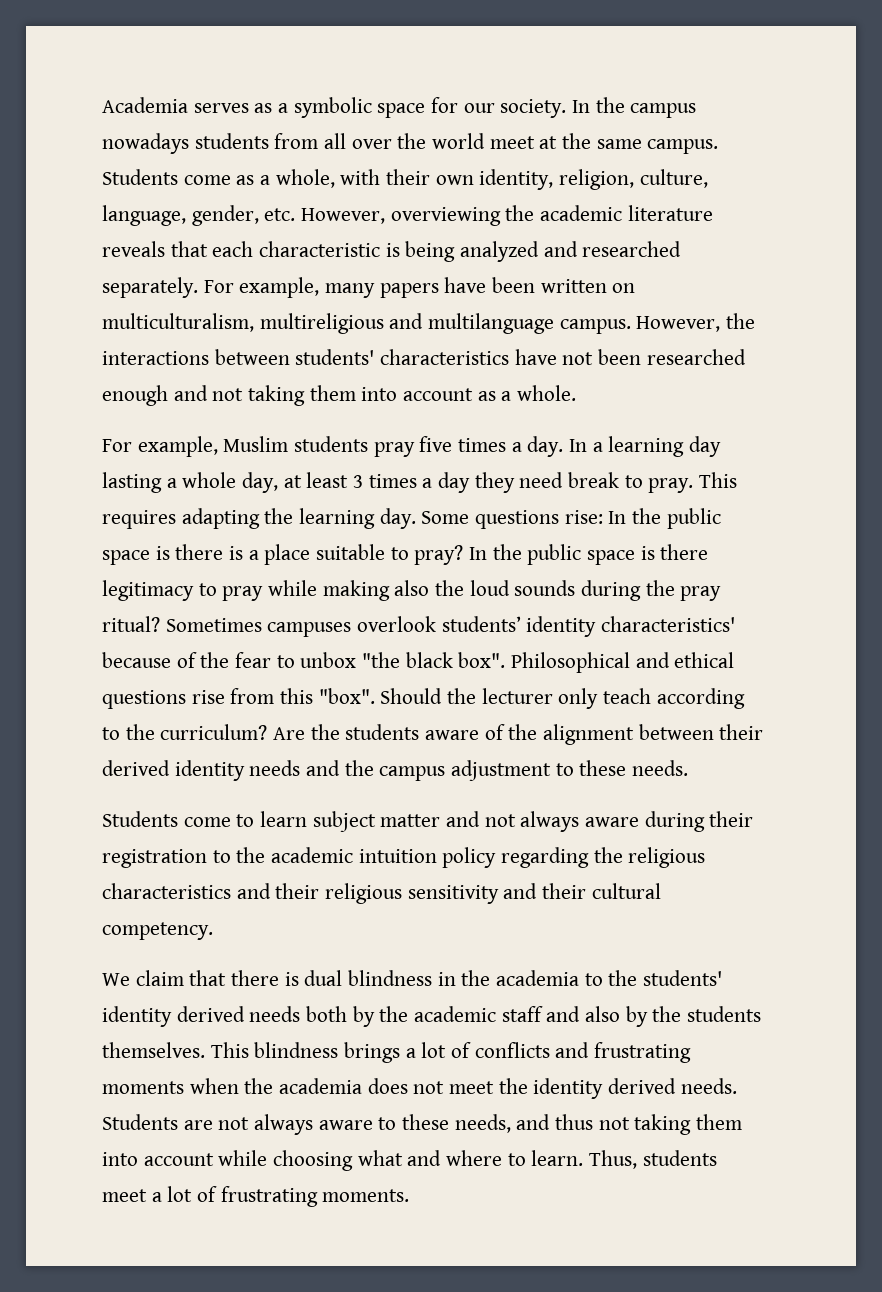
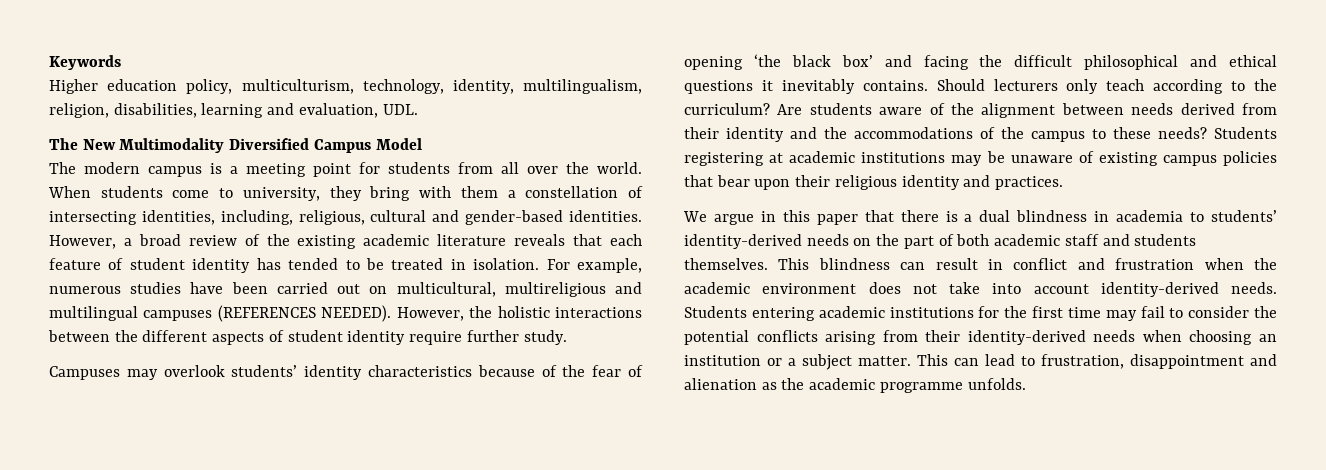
- Academia serves as a symbolic space for our society. In the campus nowadays students from all over the world meet at the same campus. Students come as a whole, with their own identity, religion, culture, language, gender, etc. However, overviewing the academic literature reveals that each characteristic is being analyzed and researched separately. For example, many papers have been written on multiculturalism, multireligious and multilanguage campus.
+ Keywords
+ Higher education policy, multiculturism, technology, identity, multilingualism, religion, disabilities, learning and evaluation, UDL.
+ The New Multimodality Diversified Campus Model
+ The modern campus is a meeting point for students from all over the world. When students come to university, they bring with them a constellation of intersecting identities, including, religious, cultural and gender-based identities. However, a broad review of the existing academic literature reveals that each feature of student identity has tended to be treated in isolation. For example, numerous studies have been carried out on multicultural, multireligious and multilingual campuses (REFERENCES NEEDED).
- However, the interactions between students' characteristics have not been researched enough and not taking them into account as a whole.
- For example, Muslim students pray five times a day. In a learning day lasting a whole day, at least 3 times a day they need break to pray. This requires adapting the learning day. Some questions rise: In the public space is there is a place suitable to pray? In the public space is there legitimacy to pray while making also the loud sounds during the pray ritual? Sometimes campuses overlook students’ identity characteristics' because of the fear to unbox "the black box". Philosophical and ethical questions rise from this "box". Should the lecturer only teach according to the curriculum?
+ However, the holistic interactions between the different aspects of student identity require further study.
+ Campuses may overlook students’ identity characteristics because of the fear of opening ‘the black box’ and facing the difficult philosophical and ethical questions it inevitably contains. Should lecturers only teach according to the curriculum?
- Are the students aware of the alignment between their derived identity needs and the campus adjustment to these needs.
- Students come to learn subject matter and not always aware during their registration to the academic intuition policy regarding the religious characteristics and their religious sensitivity and their cultural competency.
- We claim that there is dual blindness in the academia to the students' identity derived needs both by the academic staff and also by the students themselves. This blindness brings a lot of conflicts and frustrating moments when the academia does not meet the identity derived needs. Students are not always aware to these needs, and thus not taking them into account while choosing what and where to learn. Thus, students meet a lot of frustrating moments.
+ Are students aware of the alignment between needs derived from their identity and the accommodations of the campus to these needs? Students registering at academic institutions may be unaware of existing campus policies that bear upon their religious identity and practices.
+ We argue in this paper that there is a dual blindness in academia to students’ identity-derived needs on the part of both academic staff and students themselves. This blindness can result in conflict and frustration when the academic environment does not take into account identity-derived needs. Students entering academic institutions for the first time may fail to consider the potential conflicts arising from their identity-derived needs when choosing an institution or a subject matter. This can lead to frustration, disappointment and alienation as the academic programme unfolds.

